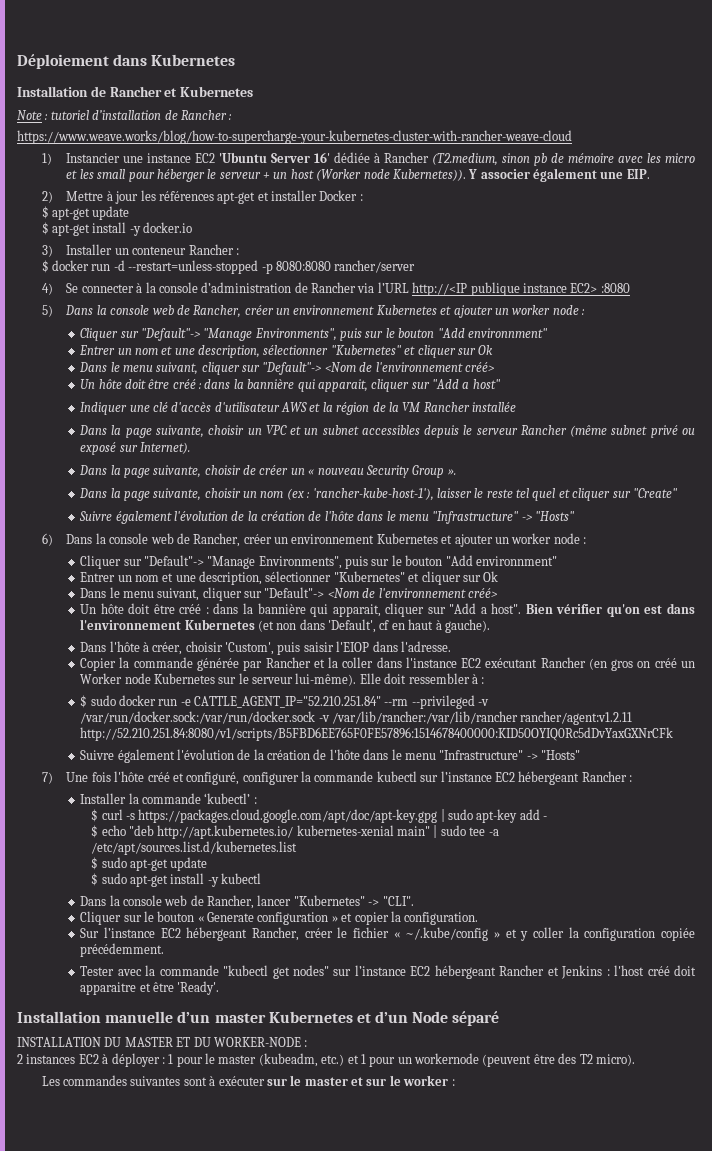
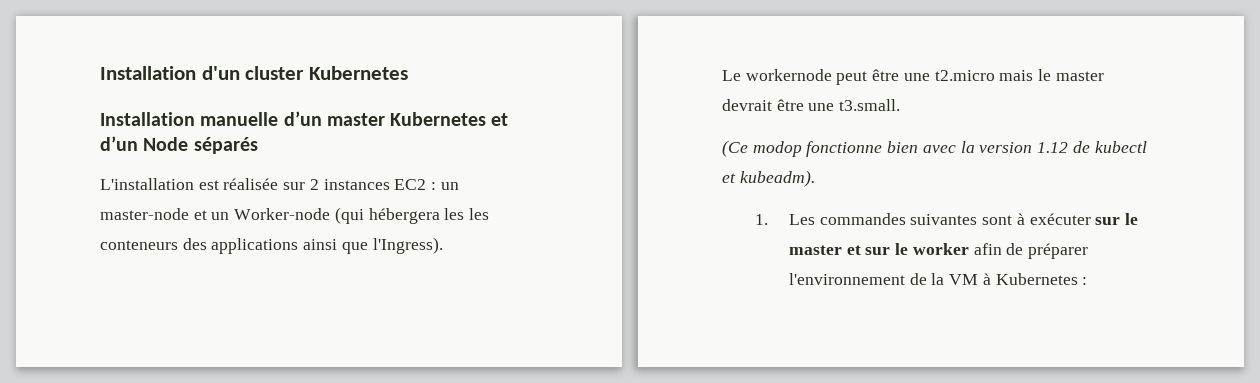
- Déploiement dans Kubernetes
- Installation de Rancher et Kubernetes
- Note : tutoriel d’installation de Rancher :
- https://www.weave.works/blog/how-to-supercharge-your-kubernetes-cluster-with-rancher-weave-cloud
- 1) Instancier une instance EC2 'Ubuntu Server 16' dédiée à Rancher (T2.medium, sinon pb de mémoire avec les micro et les small pour héberger le serveur + un host (Worker node Kubernetes)). Y associer également une EIP.
- 2) Mettre à jour les références apt-get et installer Docker :
- $ apt-get update
- $ apt-get install -y docker.io
- 3) Installer un conteneur Rancher :
- $ docker run -d --restart=unless-stopped -p 8080:8080 rancher/server
- 4) Se connecter à la console d’administration de Rancher via l’URL http://<IP publique instance EC2> :8080
- 5) Dans la console web de Rancher, créer un environnement Kubernetes et ajouter un worker node :
- Cliquer sur "Default"-> "Manage Environments", puis sur le bouton "Add environnment"
- Entrer un nom et une description, sélectionner "Kubernetes" et cliquer sur Ok
- Dans le menu suivant, cliquer sur "Default"-> <Nom de l'environnement créé>
- Un hôte doit être créé : dans la bannière qui apparait, cliquer sur "Add a host"
- Indiquer une clé d'accès d'utilisateur AWS et la région de la VM Rancher installée
- Dans la page suivante, choisir un VPC et un subnet accessibles depuis le serveur Rancher (même subnet privé ou exposé sur Internet).
- Dans la page suivante, choisir de créer un « nouveau Security Group ».
- Dans la page suivante, choisir un nom (ex : 'rancher-kube-host-1'), laisser le reste tel quel et cliquer sur "Create"
- Suivre également l'évolution de la création de l'hôte dans le menu "Infrastructure" -> "Hosts"
- 6) Dans la console web de Rancher, créer un environnement Kubernetes et ajouter un worker node :
- Cliquer sur "Default"-> "Manage Environments", puis sur le bouton "Add environnment"
- Entrer un nom et une description, sélectionner "Kubernetes" et cliquer sur Ok
- Dans le menu suivant, cliquer sur "Default"-> <Nom de l'environnement créé>
- Un hôte doit être créé : dans la bannière qui apparait, cliquer sur "Add a host". Bien vérifier qu'on est dans l'environnement Kubernetes (et non dans 'Default', cf en haut à gauche).
- Dans l'hôte à créer, choisir 'Custom', puis saisir l'EIOP dans l'adresse.
- Copier la commande générée par Rancher et la coller dans l'instance EC2 exécutant Rancher (en gros on créé un Worker node Kubernetes sur le serveur lui-même). Elle doit ressembler à :
- $ sudo docker run -e CATTLE_AGENT_IP="52.210.251.84" --rm --privileged -v /var/run/docker.sock:/var/run/docker.sock -v /var/lib/rancher:/var/lib/rancher rancher/agent:v1.2.11 http://52.210.251.84:8080/v1/scripts/B5FBD6EE765F0FE57896:1514678400000:KID50OYIQ0Rc5dDvYaxGXNrCFk
- Suivre également l'évolution de la création de l'hôte dans le menu "Infrastructure" -> "Hosts"
- 7) Une fois l'hôte créé et configuré, configurer la commande kubectl sur l’instance EC2 hébergeant Rancher :
- Installer la commande ‘kubectl’ :
- $ curl -s https://packages.cloud.google.com/apt/doc/apt-key.gpg | sudo apt-key add -
- $ echo "deb http://apt.kubernetes.io/ kubernetes-xenial main" | sudo tee -a /etc/apt/sources.list.d/kubernetes.list
- $ sudo apt-get update
- $ sudo apt-get install -y kubectl
- Dans la console web de Rancher, lancer "Kubernetes" -> "CLI".
- Cliquer sur le bouton « Generate configuration » et copier la configuration.
- Sur l’instance EC2 hébergeant Rancher, créer le fichier « ~/.kube/config » et y coller la configuration copiée précédemment.
- Tester avec la commande "kubectl get nodes" sur l’instance EC2 hébergeant Rancher et Jenkins : l'host créé doit apparaitre et être 'Ready'.
+ Installation d'un cluster Kubernetes
- Installation manuelle d’un master Kubernetes et d’un Node séparé
- INSTALLATION DU MASTER ET DU WORKER-NODE :
- 2 instances EC2 à déployer : 1 pour le master (kubeadm, etc.) et 1 pour un workernode (peuvent être des T2 micro).
- Les commandes suivantes sont à exécuter sur le master et sur le worker :
+ Installation manuelle d’un master Kubernetes et d’un Node séparés
+ L'installation est réalisée sur 2 instances EC2 : un master-node et un Worker-node (qui hébergera les les conteneurs des applications ainsi que l'Ingress).
+ Le workernode peut être une t2.micro mais le master devrait être une t3.small.
+ (Ce modop fonctionne bien avec la version 1.12 de kubectl et kubeadm).
+ 1. Les commandes suivantes sont à exécuter sur le master et sur le worker afin de préparer l'environnement de la VM à Kubernetes :

